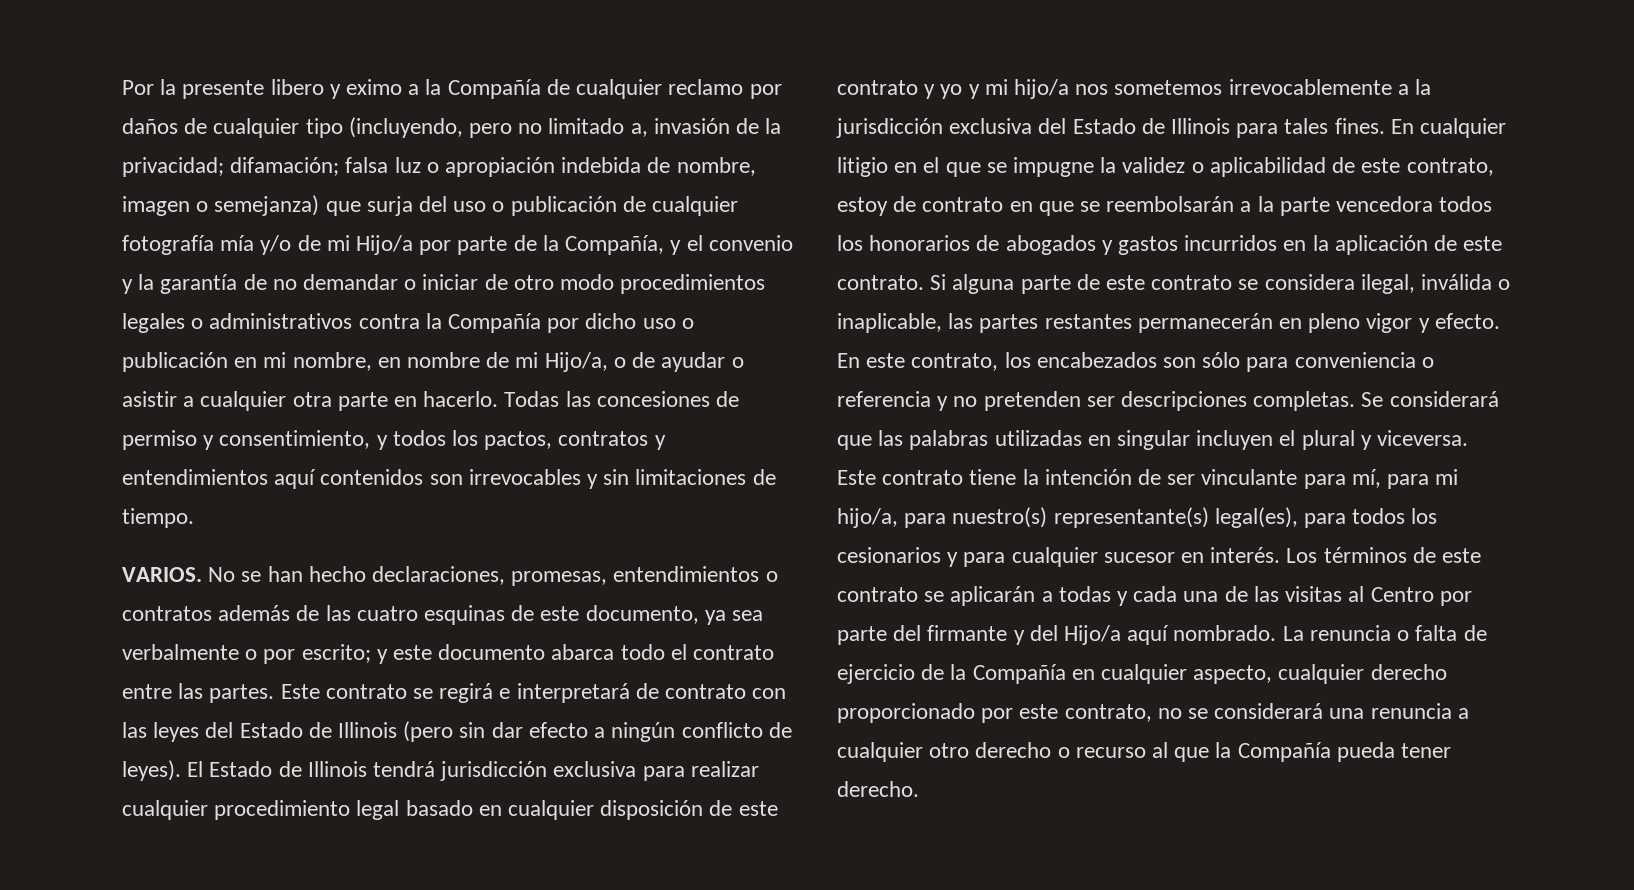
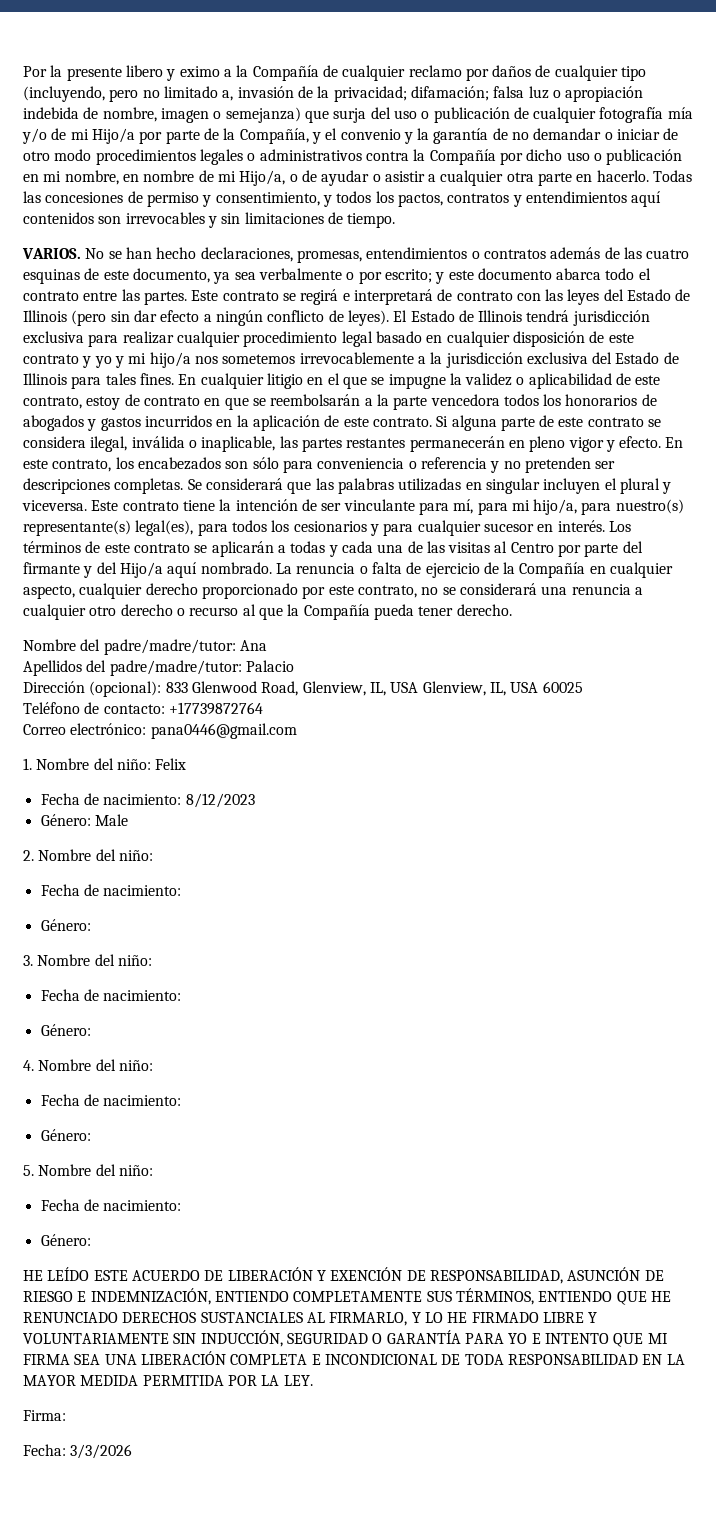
+ Nombre del padre/madre/tutor: Ana
+ Apellidos del padre/madre/tutor: Palacio
+ Dirección (opcional): 833 Glenwood Road, Glenview, IL, USA Glenview, IL, USA 60025
+ Teléfono de contacto: +17739872764
+ Correo electrónico: pana0446@gmail.com
+ 1. Nombre del niño: Felix
+ Fecha de nacimiento: 8/12/2023
+ Género: Male
+ 2. Nombre del niño:
+ Fecha de nacimiento:
+ Género:
+ 3. Nombre del niño:
+ Fecha de nacimiento:
+ Género:
+ 4. Nombre del niño:
+ Fecha de nacimiento:
+ Género:
+ 5. Nombre del niño:
+ Fecha de nacimiento:
+ Género:
+ HE LEÍDO ESTE ACUERDO DE LIBERACIÓN Y EXENCIÓN DE RESPONSABILIDAD, ASUNCIÓN DE RIESGO E INDEMNIZACIÓN, ENTIENDO COMPLETAMENTE SUS TÉRMINOS, ENTIENDO QUE HE RENUNCIADO DERECHOS SUSTANCIALES AL FIRMARLO, Y LO HE FIRMADO LIBRE Y VOLUNTARIAMENTE SIN INDUCCIÓN, SEGURIDAD O GARANTÍA PARA YO E INTENTO QUE MI FIRMA SEA UNA LIBERACIÓN COMPLETA E INCONDICIONAL DE TODA RESPONSABILIDAD EN LA MAYOR MEDIDA PERMITIDA POR LA LEY.
+ Firma:
+ Fecha: 3/3/2026

